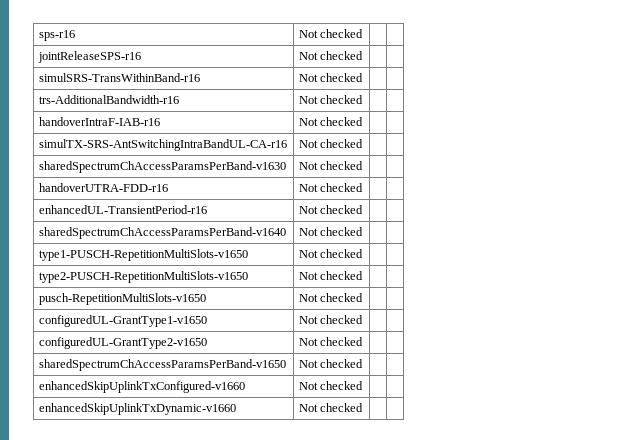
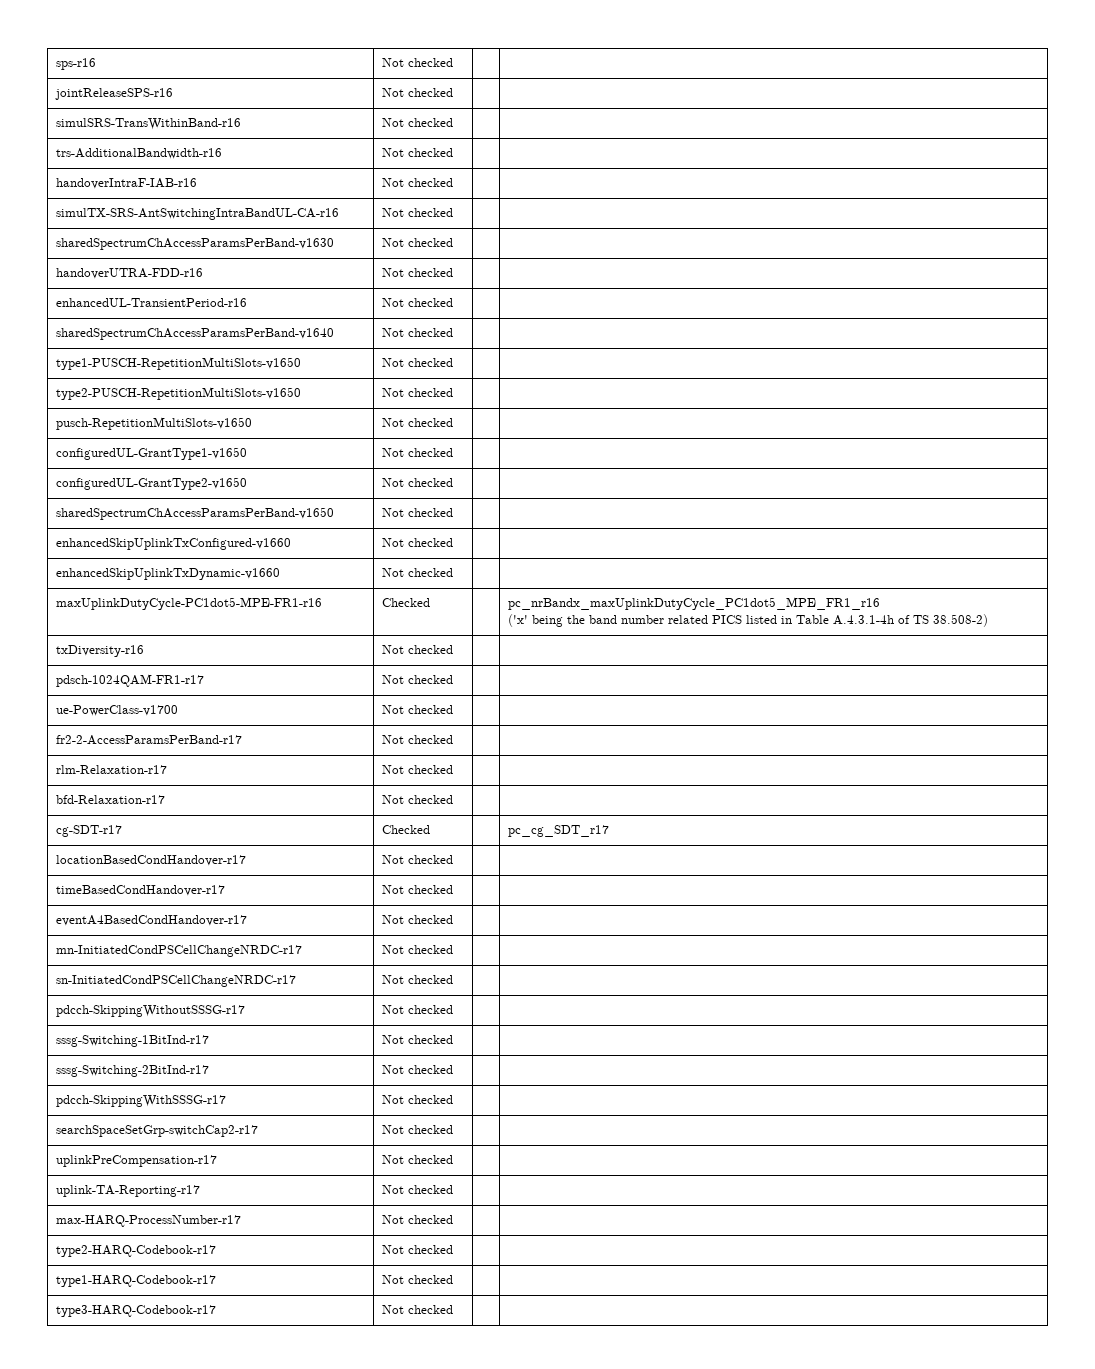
+ maxUplinkDutyCycle-PC1dot5-MPE-FR1-r16 | Checked | | pc_nrBandx_maxUplinkDutyCycle_PC1dot5_MPE_FR1_r16
+ ('x' being the band number related PICS listed in Table A.4.3.1-4h of TS 38.508-2)
+ txDiversity-r16 | Not checked | |
+ pdsch-1024QAM-FR1-r17 | Not checked | |
+ ue-PowerClass-v1700 | Not checked | |
+ fr2-2-AccessParamsPerBand-r17 | Not checked | |
+ rlm-Relaxation-r17 | Not checked | |
+ bfd-Relaxation-r17 | Not checked | |
+ cg-SDT-r17 | Checked | | pc_cg_SDT_r17
+ locationBasedCondHandover-r17 | Not checked | |
+ timeBasedCondHandover-r17 | Not checked | |
+ eventA4BasedCondHandover-r17 | Not checked | |
+ mn-InitiatedCondPSCellChangeNRDC-r17 | Not checked | |
+ sn-InitiatedCondPSCellChangeNRDC-r17 | Not checked | |
+ pdcch-SkippingWithoutSSSG-r17 | Not checked | |
+ sssg-Switching-1BitInd-r17 | Not checked | |
+ sssg-Switching-2BitInd-r17 | Not checked | |
+ pdcch-SkippingWithSSSG-r17 | Not checked | |
+ searchSpaceSetGrp-switchCap2-r17 | Not checked | |
+ uplinkPreCompensation-r17 | Not checked | |
+ uplink-TA-Reporting-r17 | Not checked | |
+ max-HARQ-ProcessNumber-r17 | Not checked | |
+ type2-HARQ-Codebook-r17 | Not checked | |
+ type1-HARQ-Codebook-r17 | Not checked | |
+ type3-HARQ-Codebook-r17 | Not checked | |

